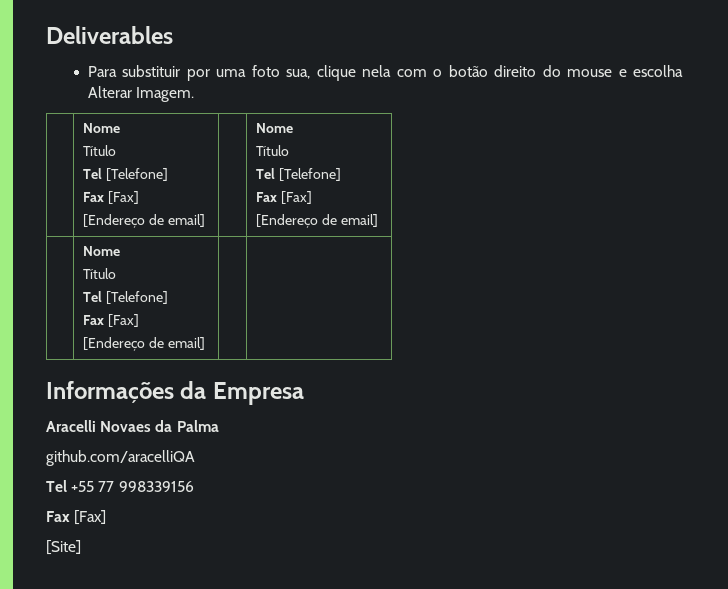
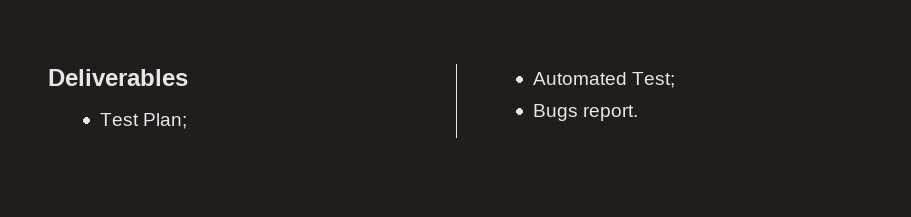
- Para substituir por uma foto sua, clique nela com o botão direito do mouse e escolha Alterar Imagem.
- | Nome
- Título
- Tel [Telefone]
- Fax [Fax]
- [Endereço de email] | | Nome
- Título
- Tel [Telefone]
- Fax [Fax]
- [Endereço de email]
- | Nome
- Título
- Tel [Telefone]
- Fax [Fax]
- [Endereço de email] | |
- Informações da Empresa
- Aracelli Novaes da Palma
- github.com/aracelliQA
- Tel +55 77 998339156
- Fax [Fax]
- [Site]
+ Test Plan;
+ Automated Test;
+ Bugs report.

